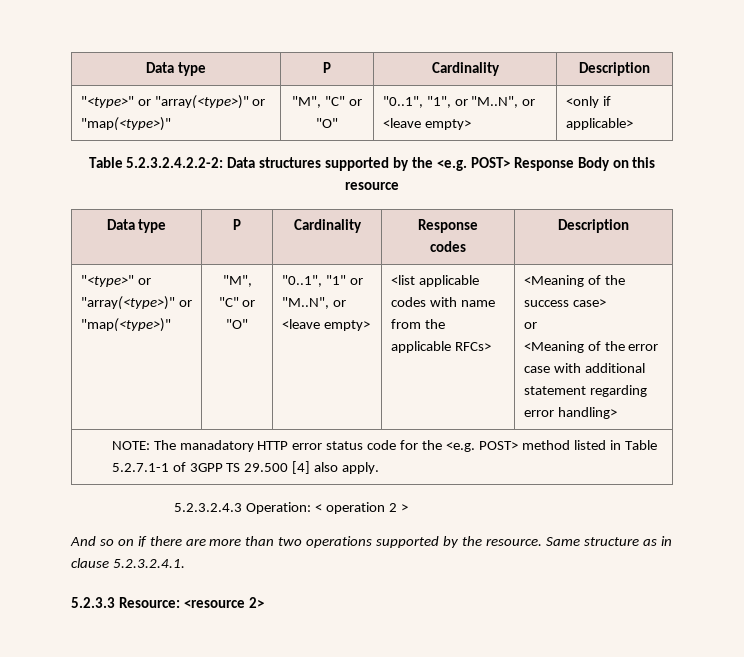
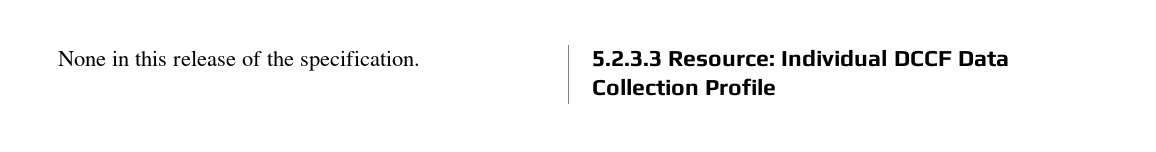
- Data type | P | Cardinality | Description
- "<type>" or "array(<type>)" or "map(<type>)" | "M", "C" or "O" | "0..1", "1", or "M..N", or <leave empty> | <only if applicable>
- Table 5.2.3.2.4.2.2-2: Data structures supported by the <e.g. POST> Response Body on this resource
- Data type | P | Cardinality | Response
- codes | Description
- "<type>" or "array(<type>)" or "map(<type>)" | "M", "C" or "O" | "0..1", "1" or "M..N", or <leave empty> | <list applicable codes with name from the applicable RFCs> | <Meaning of the success case>
- or
- <Meaning of the error case with additional statement regarding error handling>
- NOTE: The manadatory HTTP error status code for the <e.g. POST> method listed in Table 5.2.7.1-1 of 3GPP TS 29.500 [4] also apply.
- 5.2.3.2.4.3 Operation: < operation 2 >
- And so on if there are more than two operations supported by the resource. Same structure as in clause 5.2.3.2.4.1.
- 5.2.3.3 Resource: <resource 2>
+ None in this release of the specification.
+ 5.2.3.3 Resource: Individual DCCF Data Collection Profile

